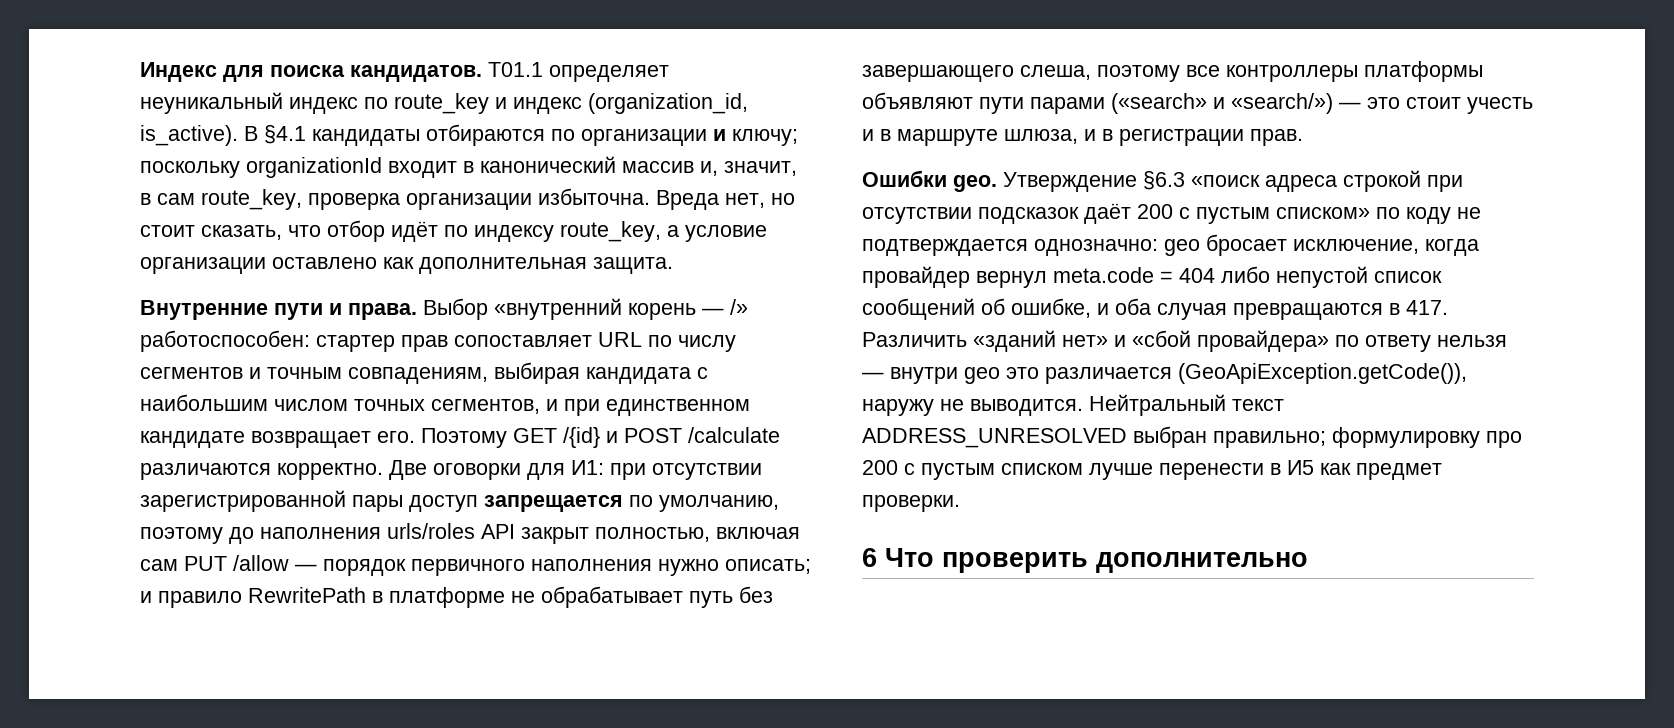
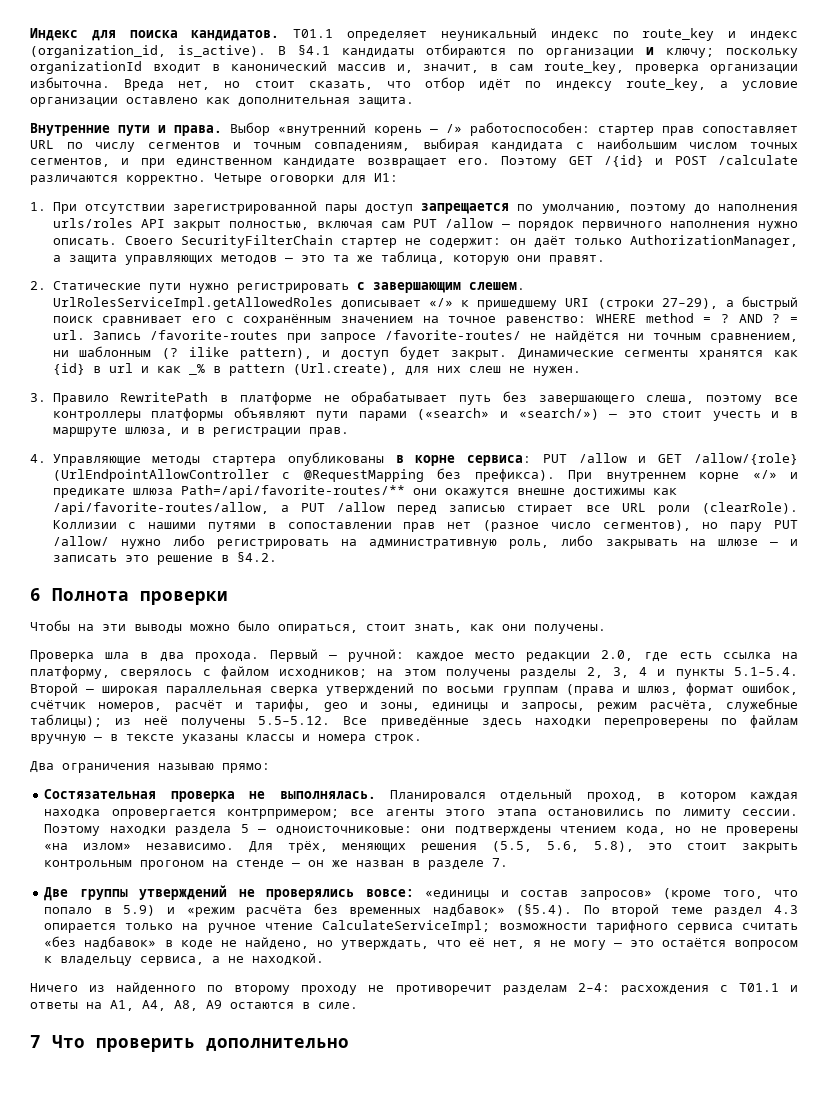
- Две оговорки для И1: при отсутствии зарегистрированной пары доступ запрещается по умолчанию, поэтому до наполнения urls/roles API закрыт полностью, включая сам PUT /allow — порядок первичного наполнения нужно описать; и правило RewritePath в платформе не обрабатывает путь без завершающего слеша, поэтому все контроллеры платформы объявляют пути парами («search» и «search/») — это стоит учесть и в маршруте шлюза, и в регистрации прав.
+ Четыре оговорки для И1:
+ 1. При отсутствии зарегистрированной пары доступ запрещается по умолчанию, поэтому до наполнения urls/roles API закрыт полностью, включая сам PUT /allow — порядок первичного наполнения нужно описать. Своего SecurityFilterChain стартер не содержит: он даёт только AuthorizationManager, а защита управляющих методов — это та же таблица, которую они правят.
+ 2. Статические пути нужно регистрировать с завершающим слешем. UrlRolesServiceImpl.getAllowedRoles дописывает «/» к пришедшему URI (строки 27–29), а быстрый поиск сравнивает его с сохранённым значением на точное равенство: WHERE method = ? AND ? = url. Запись /favorite-routes при запросе /favorite-routes/ не найдётся ни точным сравнением, ни шаблонным (? ilike pattern), и доступ будет закрыт. Динамические сегменты хранятся как {id} в url и как _% в pattern (Url.create), для них слеш не нужен.
+ 3. Правило RewritePath в платформе не обрабатывает путь без завершающего слеша, поэтому все контроллеры платформы объявляют пути парами («search» и «search/») — это стоит учесть и в маршруте шлюза, и в регистрации прав.
- Ошибки geo. Утверждение §6.3 «поиск адреса строкой при отсутствии подсказок даёт 200 с пустым списком» по коду не подтверждается однозначно: geo бросает исключение, когда провайдер вернул meta.code = 404 либо непустой список сообщений об ошибке, и оба случая превращаются в 417. Различить «зданий нет» и «сбой провайдера» по ответу нельзя — внутри geo это различается (GeoApiException.getCode()), наружу не выводится. Нейтральный текст ADDRESS_UNRESOLVED выбран правильно; формулировку про 200 с пустым списком лучше перенести в И5 как предмет проверки.
- 6 Что проверить дополнительно
+ 4. Управляющие методы стартера опубликованы в корне сервиса: PUT /allow и GET /allow/{role} (UrlEndpointAllowController с @RequestMapping без префикса). При внутреннем корне «/» и предикате шлюза Path=/api/favorite-routes/** они окажутся внешне достижимы как /api/favorite-routes/allow, а PUT /allow перед записью стирает все URL роли (clearRole). Коллизии с нашими путями в сопоставлении прав нет (разное число сегментов), но пару PUT /allow/ нужно либо регистрировать на административную роль, либо закрывать на шлюзе — и записать это решение в §4.2.
+ 6 Полнота проверки
+ Чтобы на эти выводы можно было опираться, стоит знать, как они получены.
+ Проверка шла в два прохода. Первый — ручной: каждое место редакции 2.0, где есть ссылка на платформу, сверялось с файлом исходников; на этом получены разделы 2, 3, 4 и пункты 5.1–5.4. Второй — широкая параллельная сверка утверждений по восьми группам (права и шлюз, формат ошибок, счётчик номеров, расчёт и тарифы, geo и зоны, единицы и запросы, режим расчёта, служебные таблицы); из неё получены 5.5–5.12. Все приведённые здесь находки перепроверены по файлам вручную — в тексте указаны классы и номера строк.
+ Два ограничения называю прямо:
+ Состязательная проверка не выполнялась. Планировался отдельный проход, в котором каждая находка опровергается контрпримером; все агенты этого этапа остановились по лимиту сессии. Поэтому находки раздела 5 — одноисточниковые: они подтверждены чтением кода, но не проверены «на излом» независимо. Для трёх, меняющих решения (5.5, 5.6, 5.8), это стоит закрыть контрольным прогоном на стенде — он же назван в разделе 7.
+ Две группы утверждений не проверялись вовсе: «единицы и состав запросов» (кроме того, что попало в 5.9) и «режим расчёта без временных надбавок» (§5.4). По второй теме раздел 4.3 опирается только на ручное чтение CalculateServiceImpl; возможности тарифного сервиса считать «без надбавок» в коде не найдено, но утверждать, что её нет, я не могу — это остаётся вопросом к владельцу сервиса, а не находкой.
+ Ничего из найденного по второму проходу не противоречит разделам 2–4: расхождения с T01.1 и ответы на А1, А4, А8, А9 остаются в силе.
+ 7 Что проверить дополнительно

